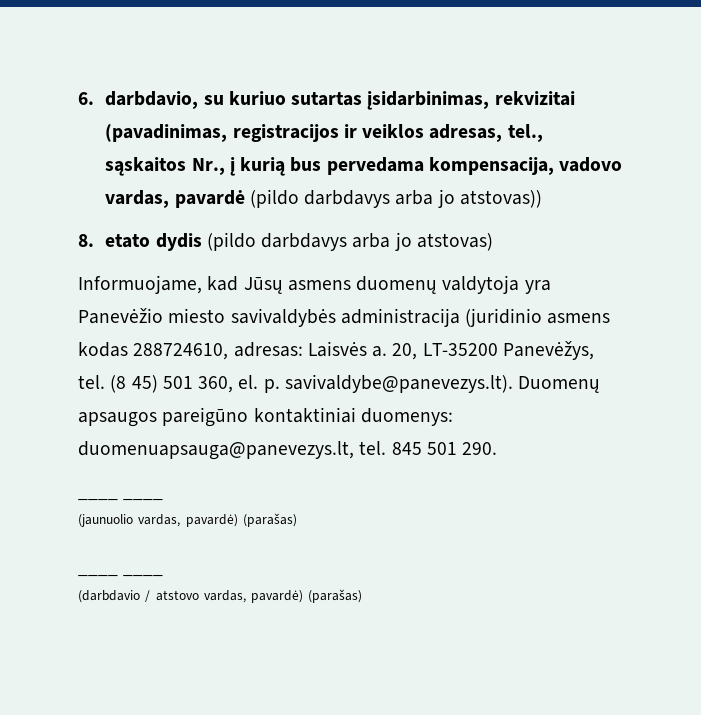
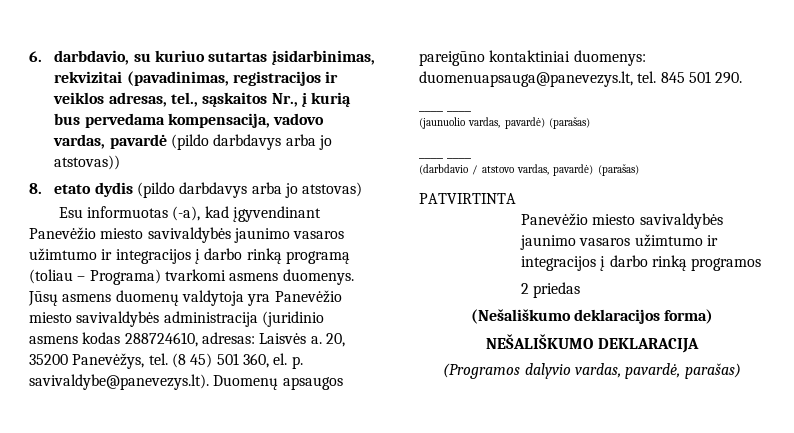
- Informuojame, kad Jūsų asmens duomenų valdytoja yra Panevėžio miesto savivaldybės administracija (juridinio asmens kodas 288724610, adresas: Laisvės a.
+ Esu informuotas (-a), kad įgyvendinant Panevėžio miesto savivaldybės jaunimo vasaros užimtumo ir integracijos į darbo rinką programą (toliau – Programa) tvarkomi asmens duomenys. Jūsų asmens duomenų valdytoja yra Panevėžio miesto savivaldybės administracija (juridinio asmens kodas 288724610, adresas: Laisvės a.
- 20, LT-35200 Panevėžys, tel.
+ 20, 35200 Panevėžys, tel.
+ PATVIRTINTA
+ Panevėžio miesto savivaldybės jaunimo vasaros užimtumo ir integracijos į darbo rinką programos
+ 2 priedas
+ (Nešališkumo deklaracijos forma)
+ NEŠALIŠKUMO DEKLARACIJA
+ (Programos dalyvio vardas, pavardė, parašas)

